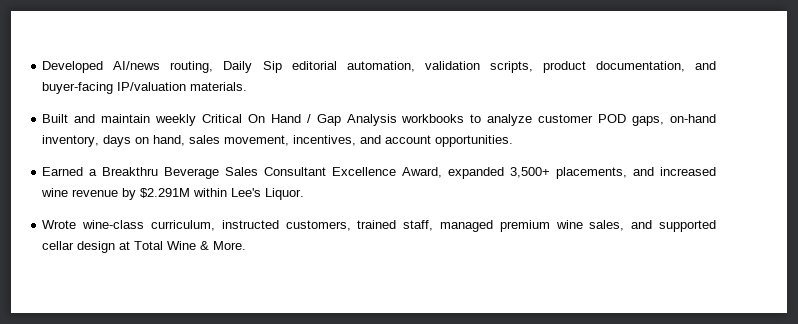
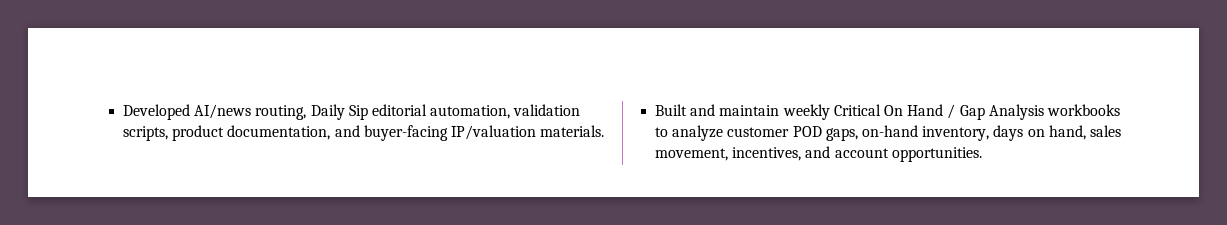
- Earned a Breakthru Beverage Sales Consultant Excellence Award, expanded 3,500+ placements, and increased wine revenue by $2.291M within Lee's Liquor.
- Wrote wine-class curriculum, instructed customers, trained staff, managed premium wine sales, and supported cellar design at Total Wine & More.

